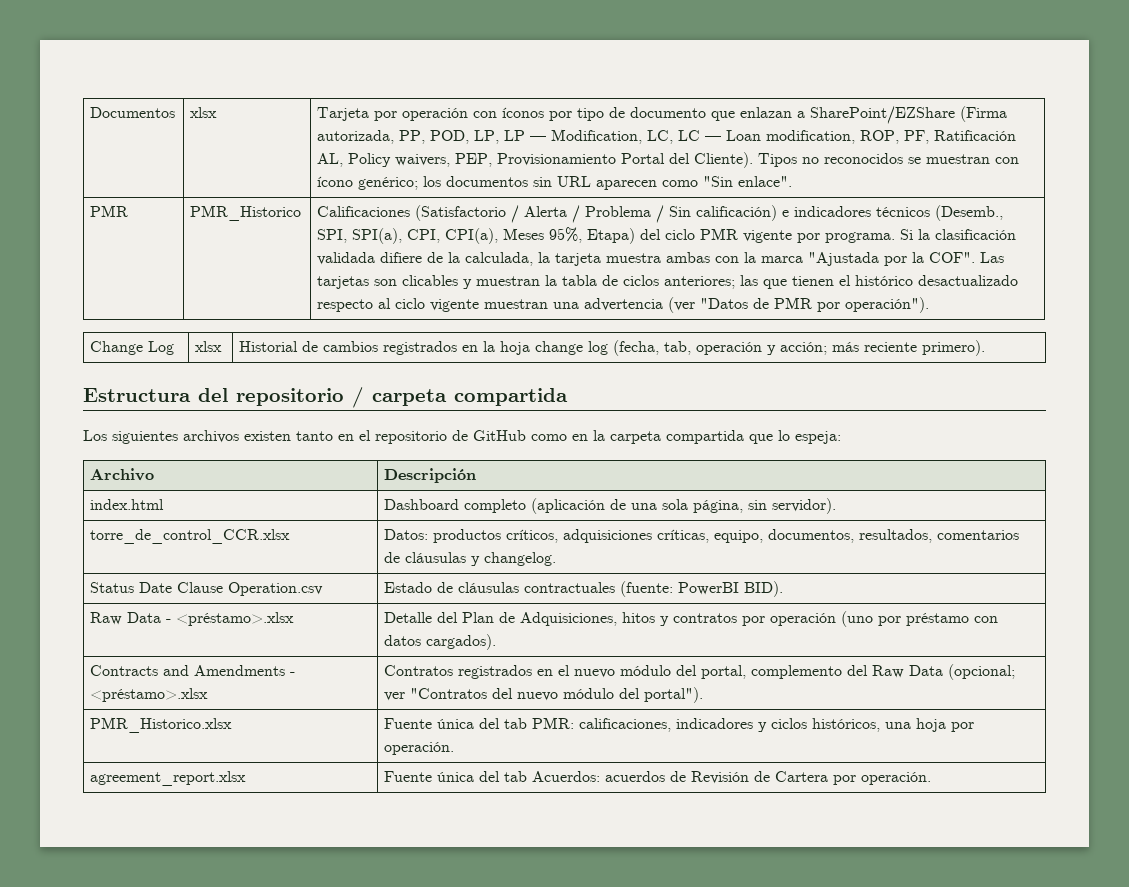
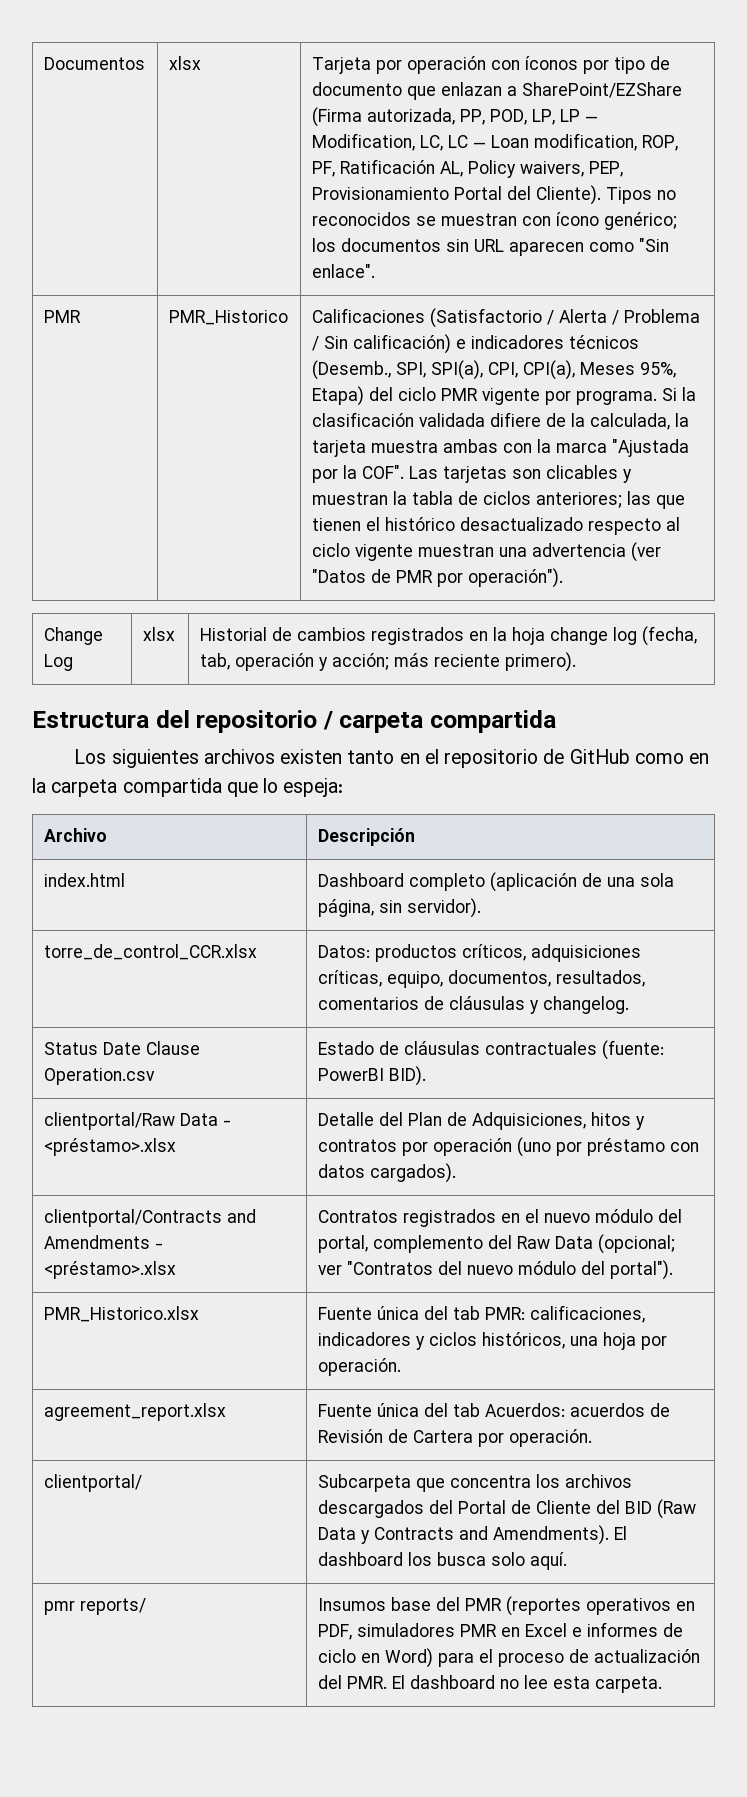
- Raw Data - <préstamo>.xlsx | Detalle del Plan de Adquisiciones, hitos y contratos por operación (uno por préstamo con datos cargados).
+ clientportal/Raw Data - <préstamo>.xlsx | Detalle del Plan de Adquisiciones, hitos y contratos por operación (uno por préstamo con datos cargados).
- Contracts and Amendments - <préstamo>.xlsx | Contratos registrados en el nuevo módulo del portal, complemento del Raw Data (opcional; ver "Contratos del nuevo módulo del portal").
+ clientportal/Contracts and Amendments - <préstamo>.xlsx | Contratos registrados en el nuevo módulo del portal, complemento del Raw Data (opcional; ver "Contratos del nuevo módulo del portal").
+ clientportal/ | Subcarpeta que concentra los archivos descargados del Portal de Cliente del BID (Raw Data y Contracts and Amendments). El dashboard los busca solo aquí.
+ pmr reports/ | Insumos base del PMR (reportes operativos en PDF, simuladores PMR en Excel e informes de ciclo en Word) para el proceso de actualización del PMR. El dashboard no lee esta carpeta.

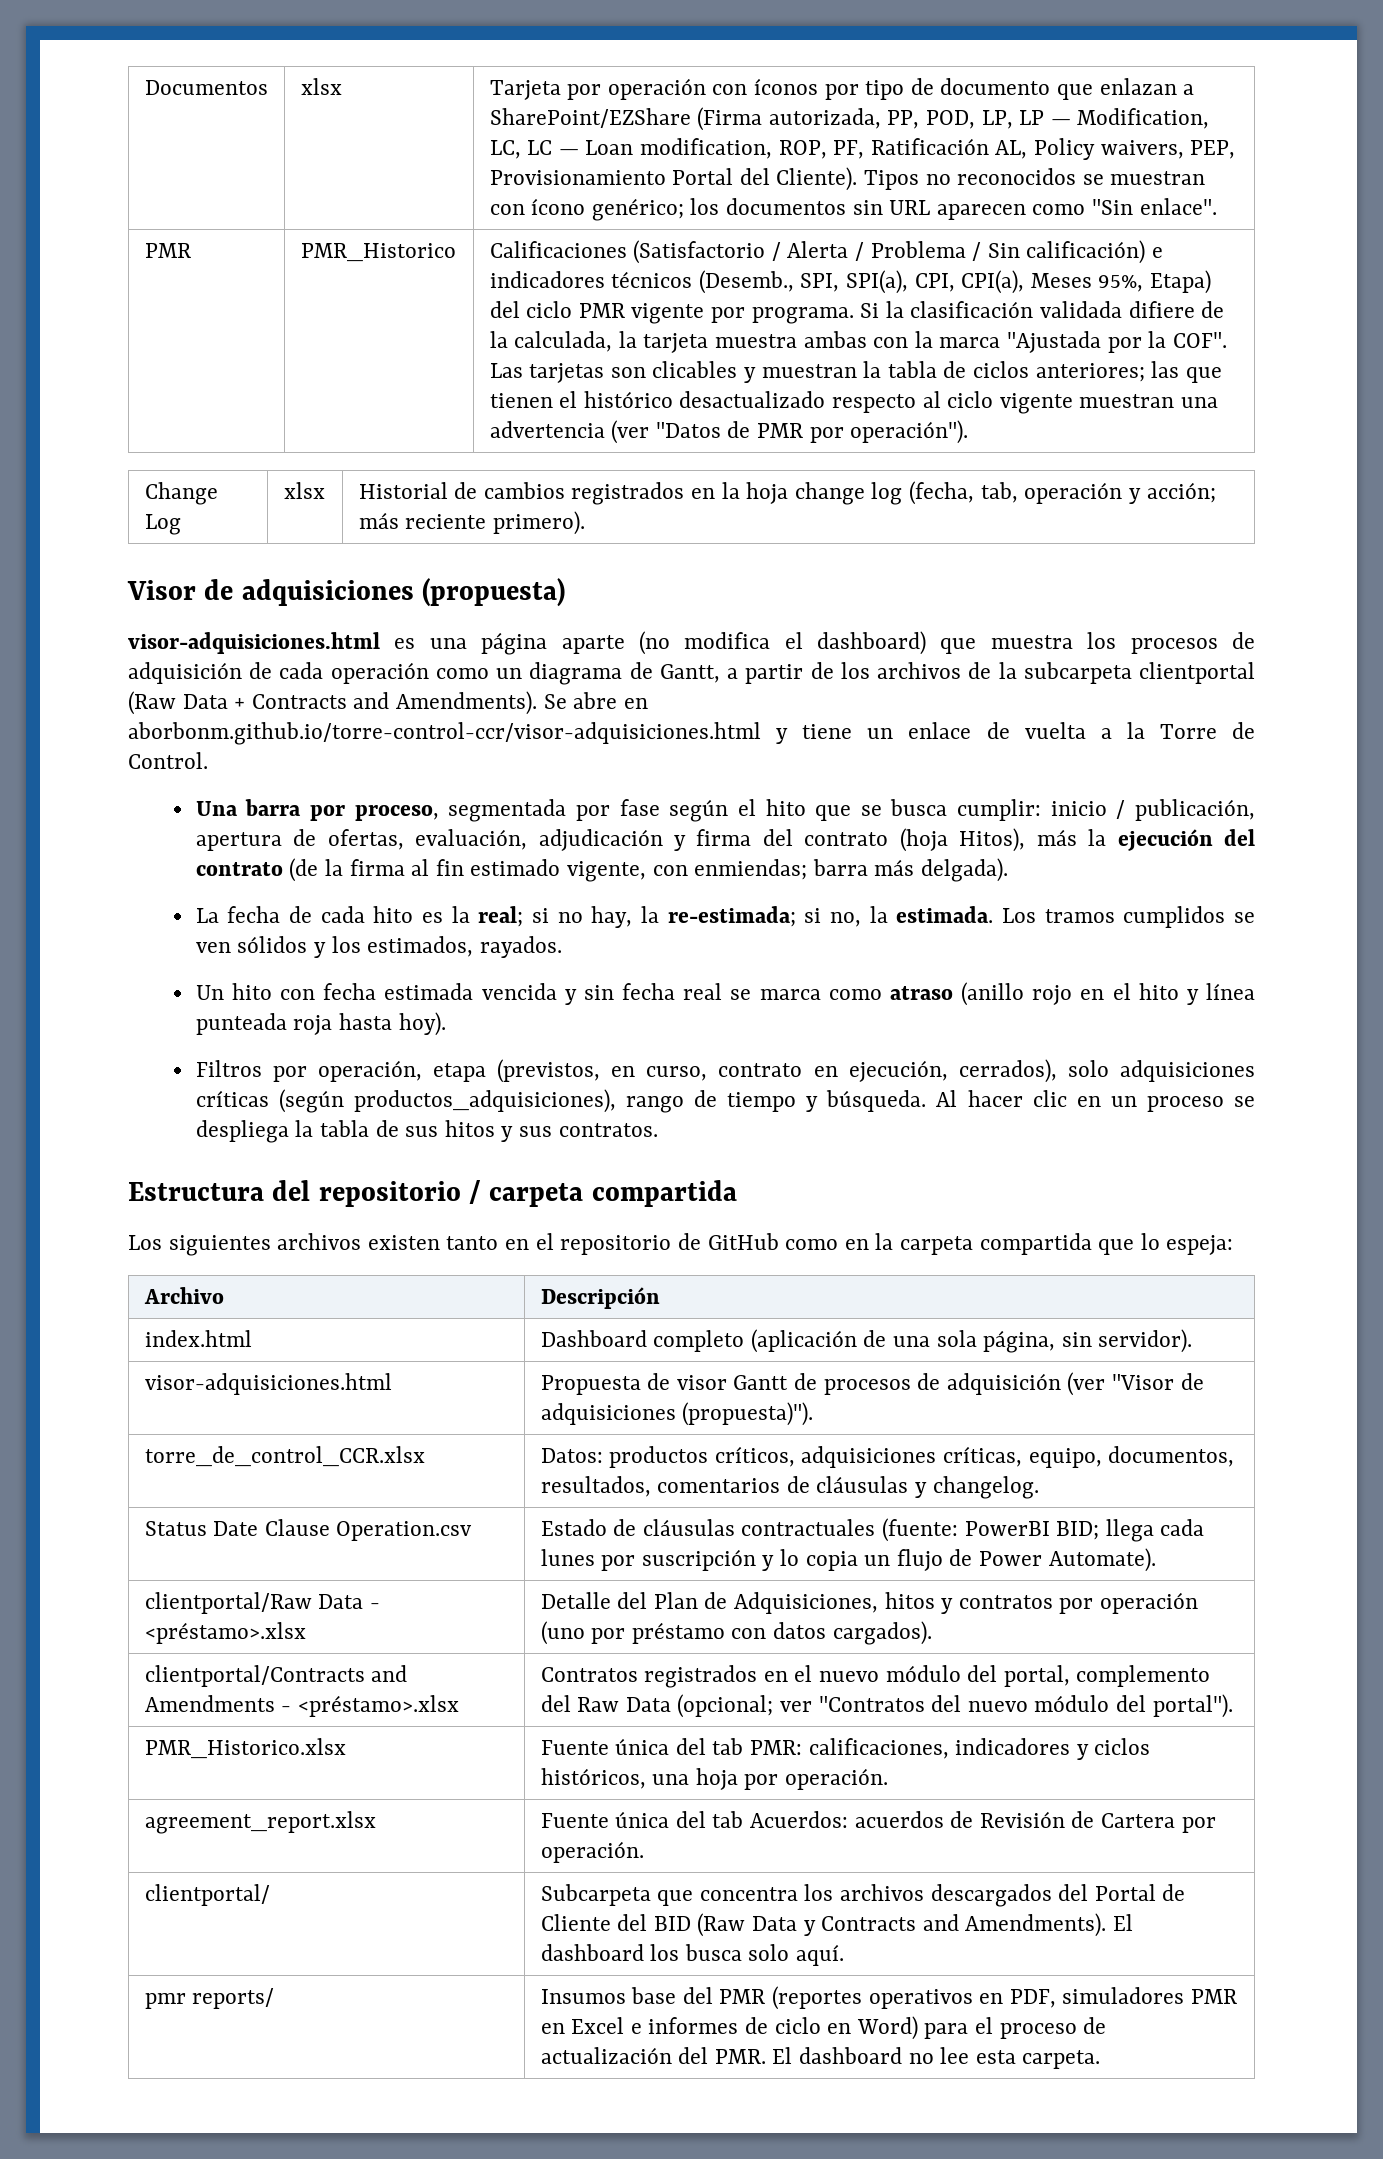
+ Visor de adquisiciones (propuesta)
+ visor-adquisiciones.html es una página aparte (no modifica el dashboard) que muestra los procesos de adquisición de cada operación como un diagrama de Gantt, a partir de los archivos de la subcarpeta clientportal (Raw Data + Contracts and Amendments). Se abre en aborbonm.github.io/torre-control-ccr/visor-adquisiciones.html y tiene un enlace de vuelta a la Torre de Control.
+ Una barra por proceso, segmentada por fase según el hito que se busca cumplir: inicio / publicación, apertura de ofertas, evaluación, adjudicación y firma del contrato (hoja Hitos), más la ejecución del contrato (de la firma al fin estimado vigente, con enmiendas; barra más delgada).
+ La fecha de cada hito es la real; si no hay, la re-estimada; si no, la estimada. Los tramos cumplidos se ven sólidos y los estimados, rayados.
+ Un hito con fecha estimada vencida y sin fecha real se marca como atraso (anillo rojo en el hito y línea punteada roja hasta hoy).
+ Filtros por operación, etapa (previstos, en curso, contrato en ejecución, cerrados), solo adquisiciones críticas (según productos_adquisiciones), rango de tiempo y búsqueda. Al hacer clic en un proceso se despliega la tabla de sus hitos y sus contratos.
+ visor-adquisiciones.html | Propuesta de visor Gantt de procesos de adquisición (ver "Visor de adquisiciones (propuesta)").
- Status Date Clause Operation.csv | Estado de cláusulas contractuales (fuente: PowerBI BID).
+ Status Date Clause Operation.csv | Estado de cláusulas contractuales (fuente: PowerBI BID; llega cada lunes por suscripción y lo copia un flujo de Power Automate).

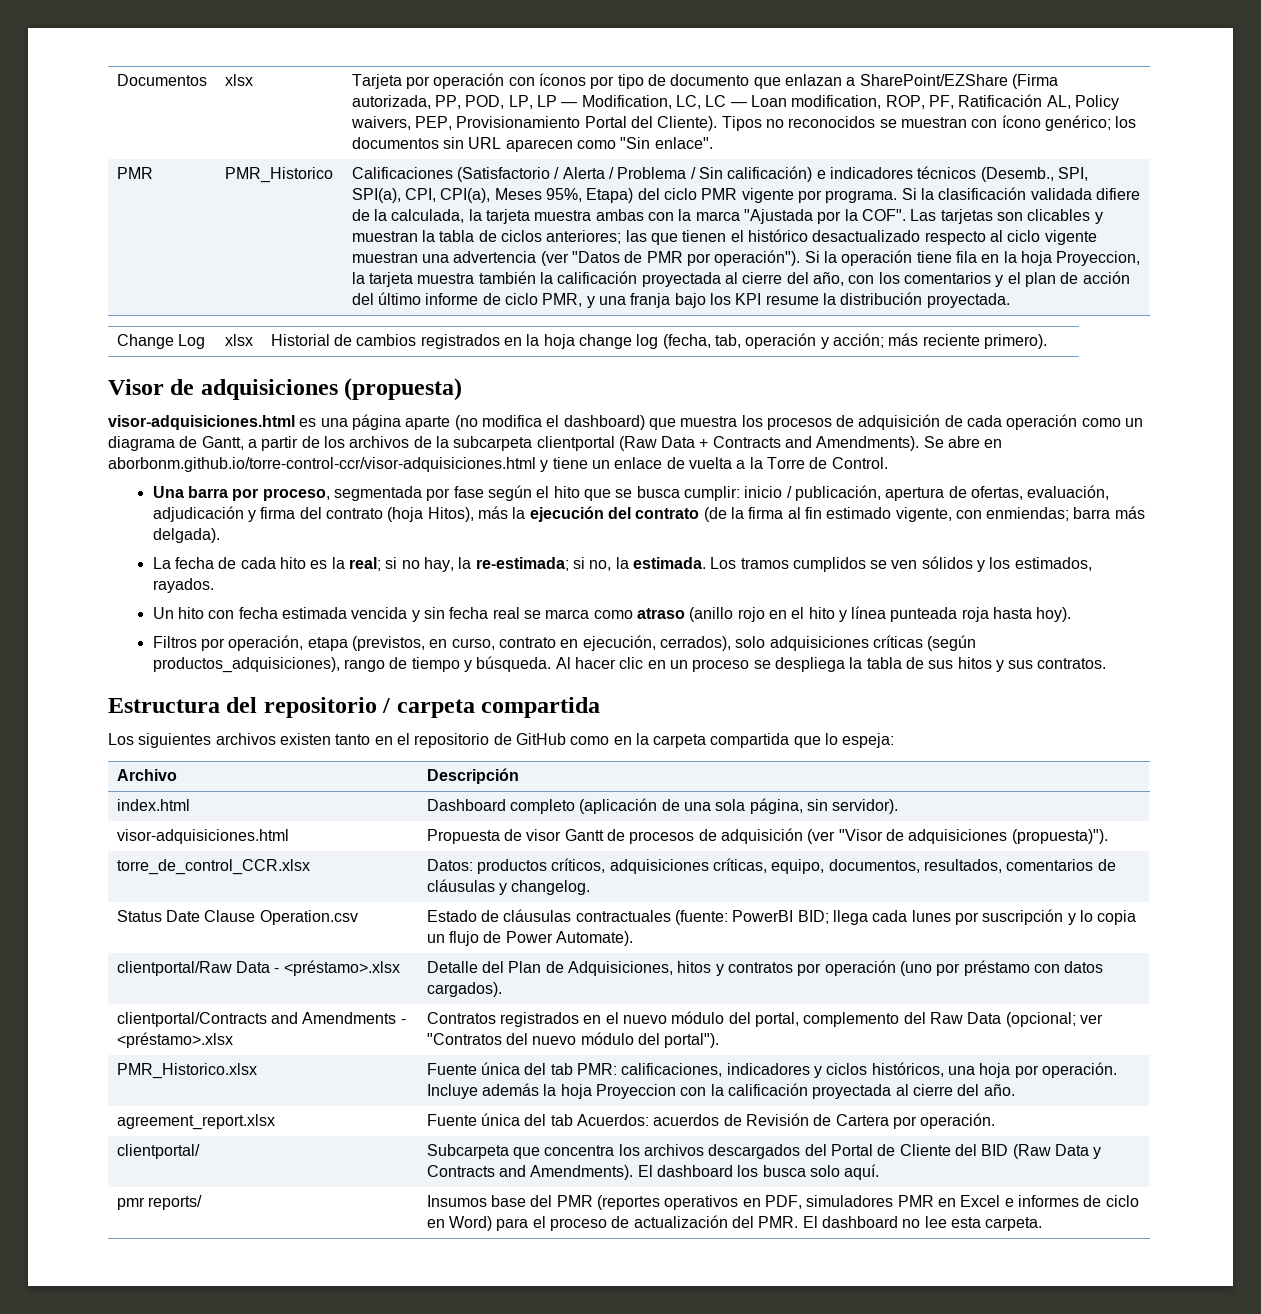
+ Si la operación tiene fila en la hoja Proyeccion, la tarjeta muestra también la calificación proyectada al cierre del año, con los comentarios y el plan de acción del último informe de ciclo PMR, y una franja bajo los KPI resume la distribución proyectada.
- PMR_Historico.xlsx | Fuente única del tab PMR: calificaciones, indicadores y ciclos históricos, una hoja por operación.
+ PMR_Historico.xlsx | Fuente única del tab PMR: calificaciones, indicadores y ciclos históricos, una hoja por operación. Incluye además la hoja Proyeccion con la calificación proyectada al cierre del año.

